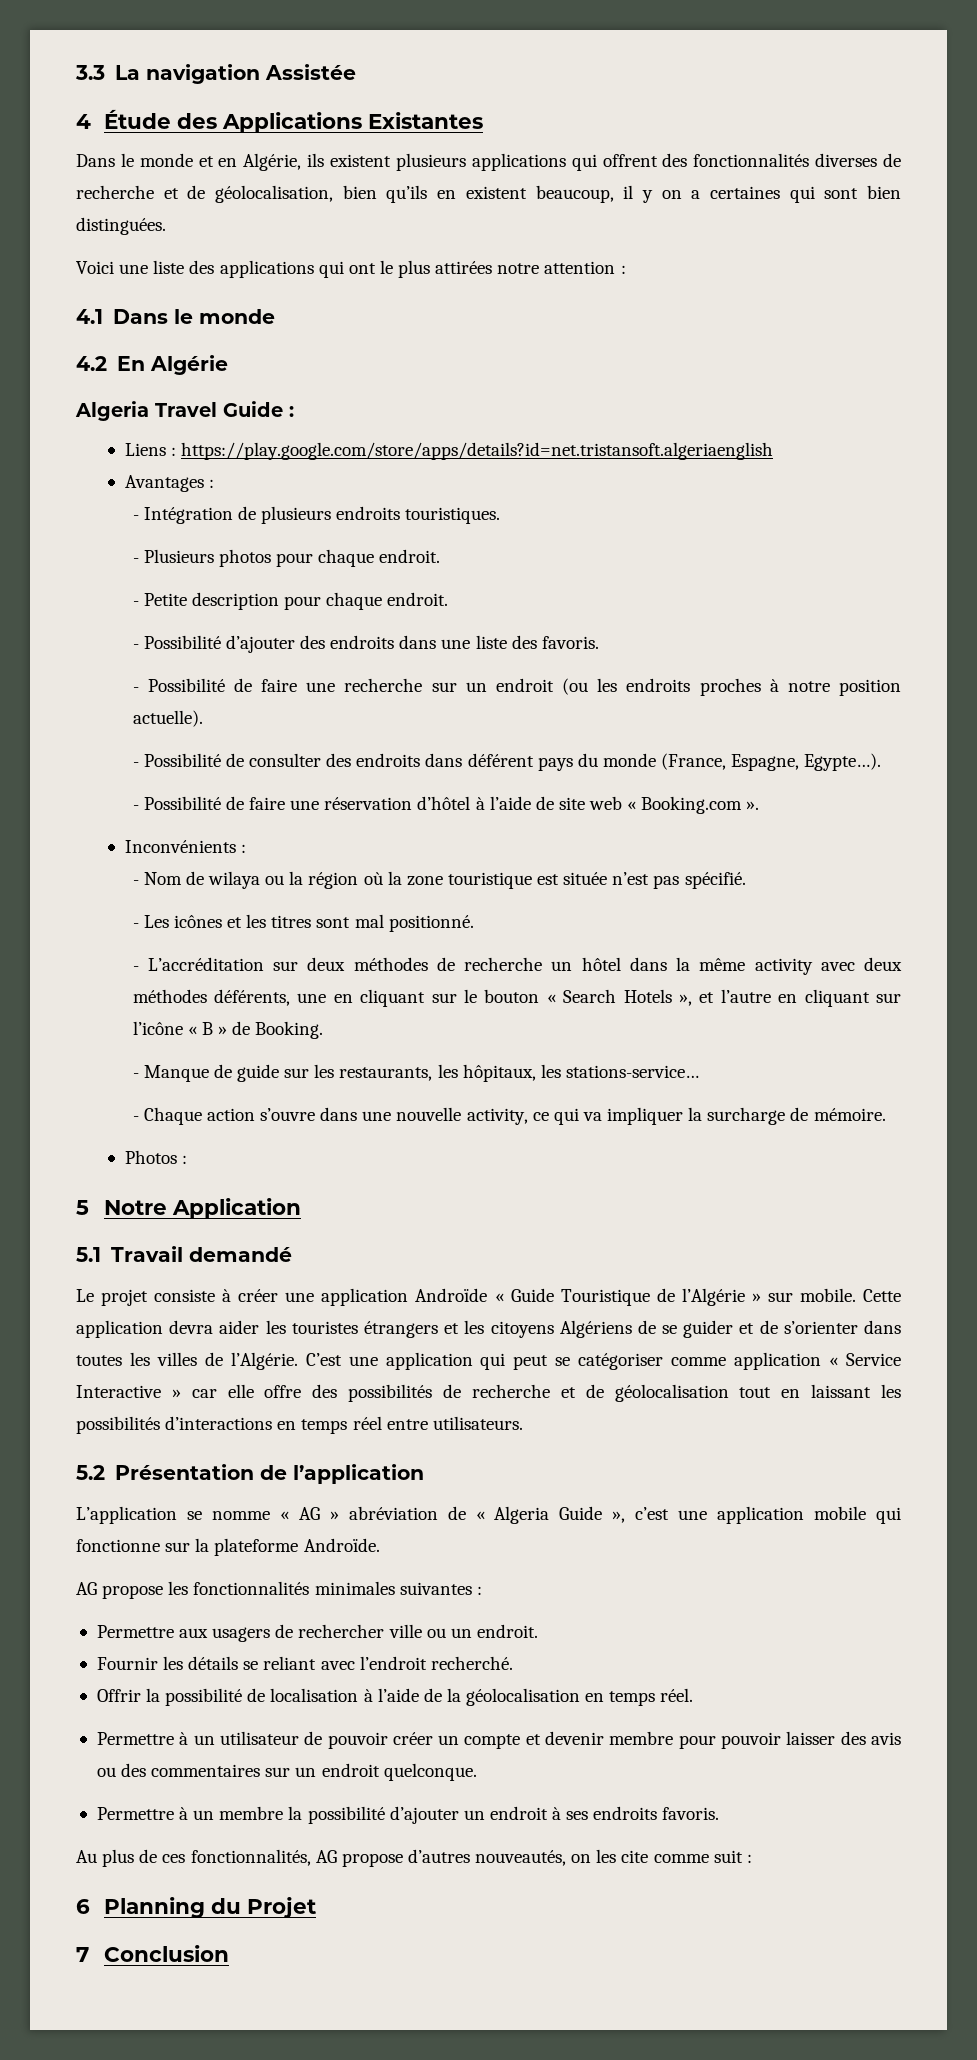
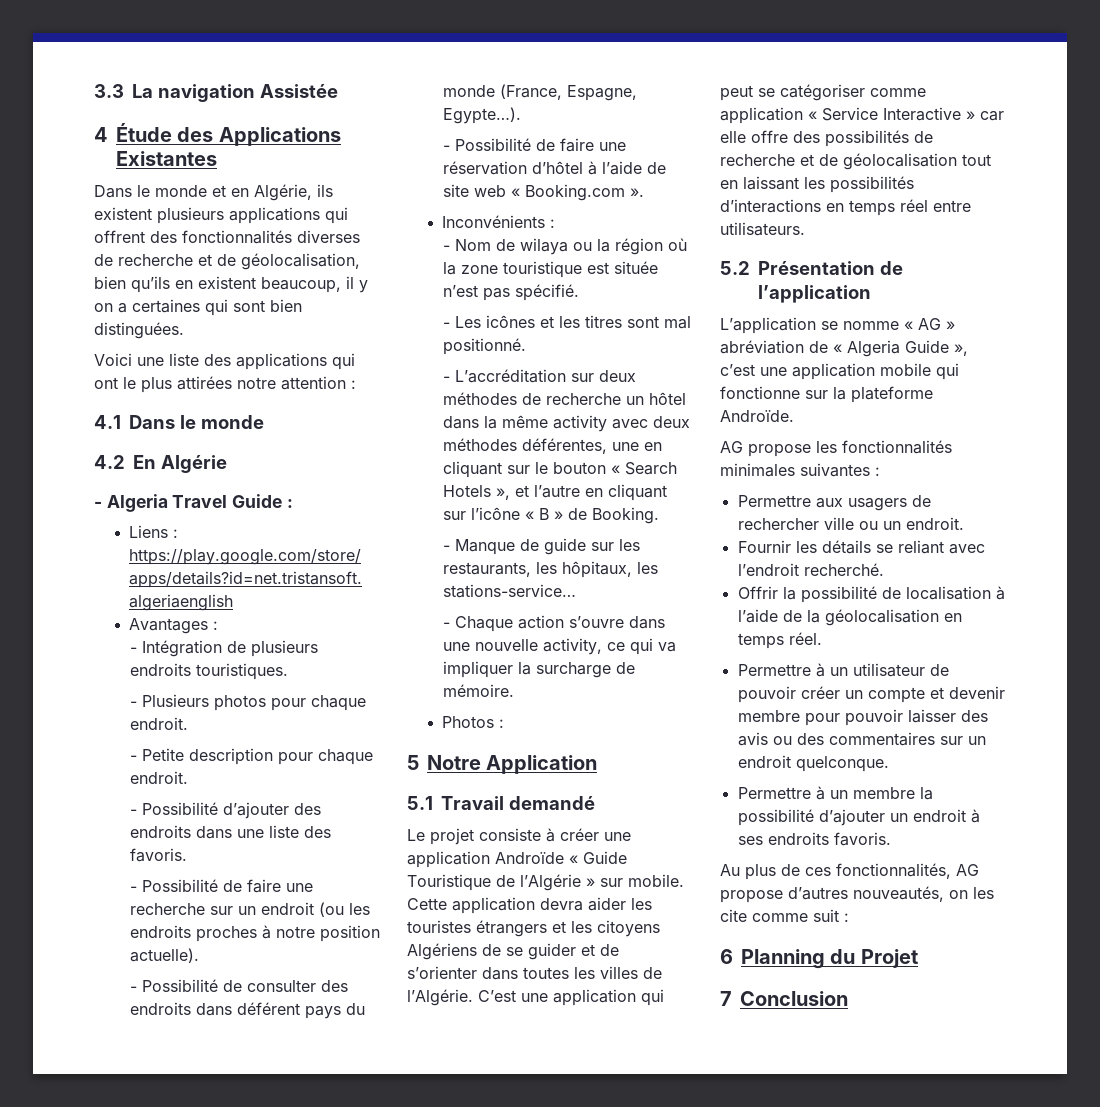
- Algeria Travel Guide :
+ - Algeria Travel Guide :
- - L’accréditation sur deux méthodes de recherche un hôtel dans la même activity avec deux méthodes déférents, une en cliquant sur le bouton « Search Hotels », et l’autre en cliquant sur l’icône « B » de Booking.
+ - L’accréditation sur deux méthodes de recherche un hôtel dans la même activity avec deux méthodes déférentes, une en cliquant sur le bouton « Search Hotels », et l’autre en cliquant sur l’icône « B » de Booking.

